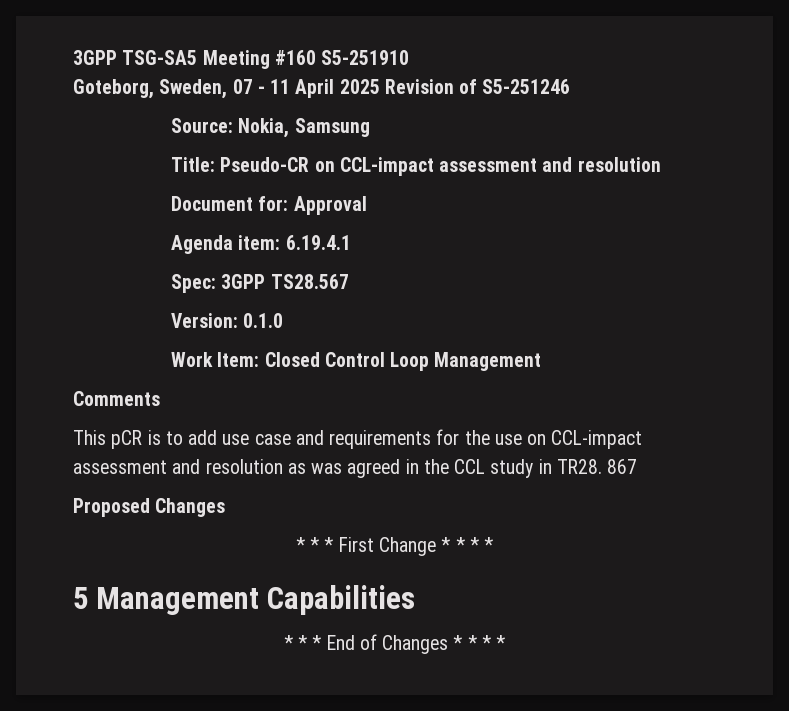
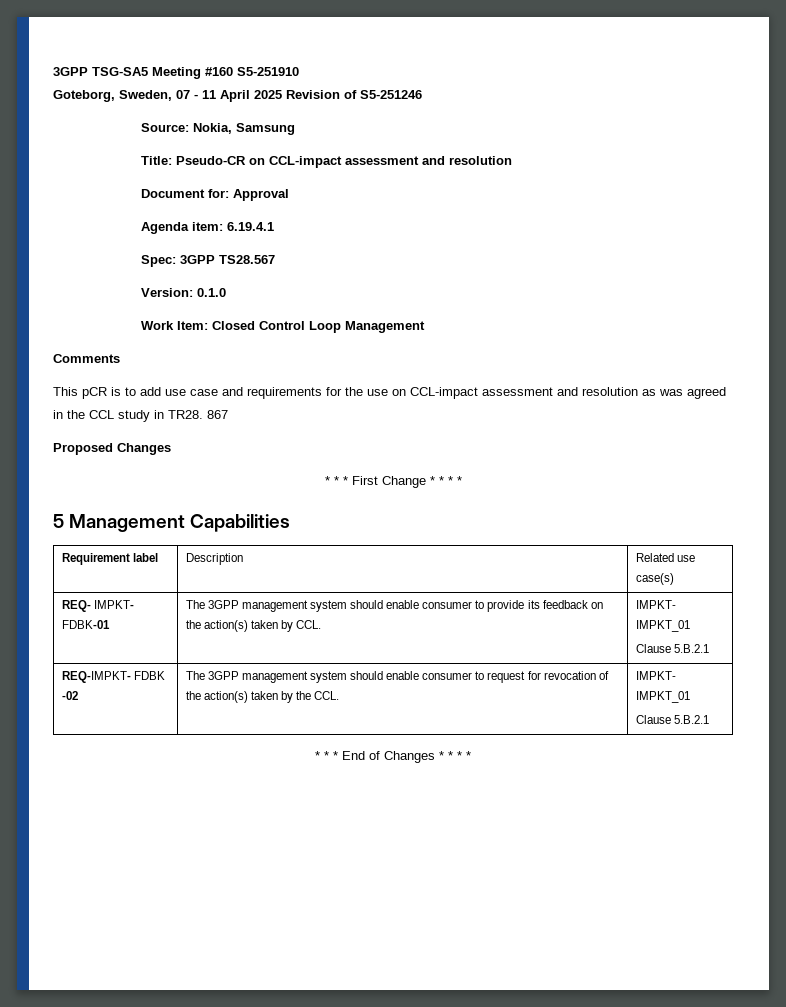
+ Requirement label | Description | Related use case(s)
+ REQ- IMPKT- FDBK-01 | The 3GPP management system should enable consumer to provide its feedback on the action(s) taken by CCL. | IMPKT- IMPKT_01
+ Clause 5.B.2.1
+ REQ-IMPKT- FDBK -02 | The 3GPP management system should enable consumer to request for revocation of the action(s) taken by the CCL. | IMPKT- IMPKT_01
+ Clause 5.B.2.1

